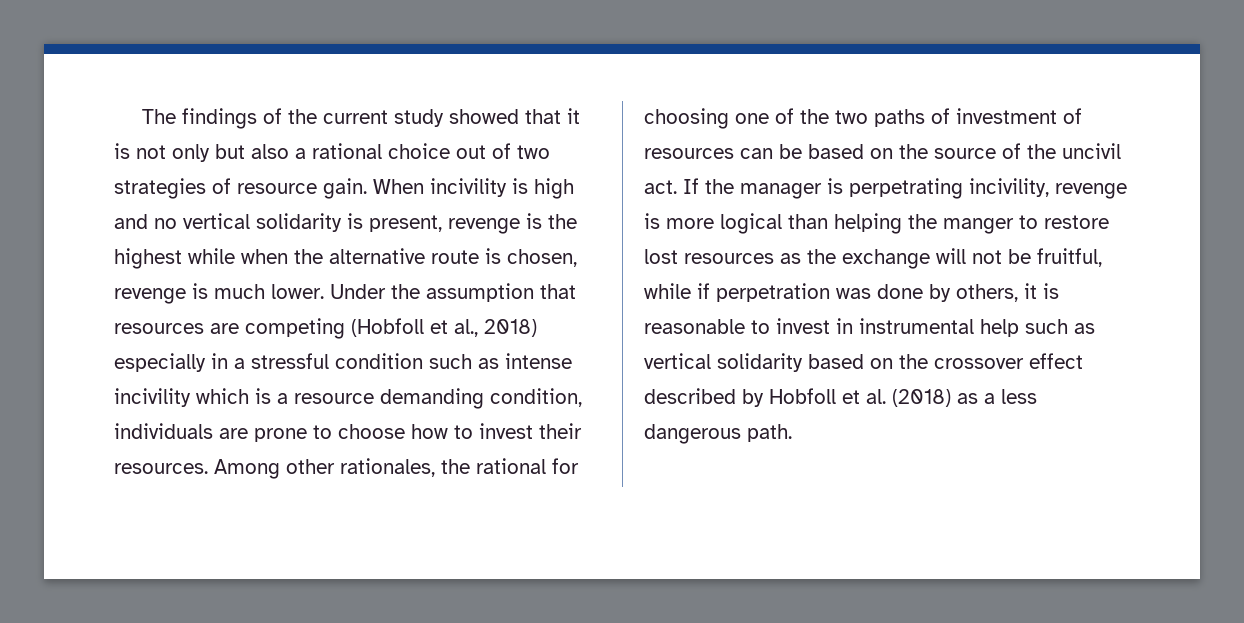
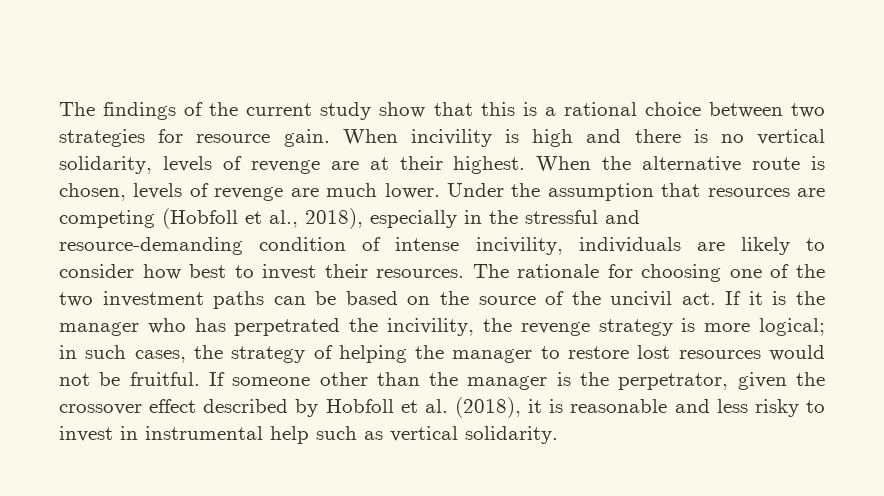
- The findings of the current study showed that it is not only but also a rational choice out of two strategies of resource gain.
+ The findings of the current study show that this is a rational choice between two strategies for resource gain.
- When incivility is high and no vertical solidarity is present, revenge is the highest while when the alternative route is chosen, revenge is much lower.
+ When incivility is high and there is no vertical solidarity, levels of revenge are at their highest. When the alternative route is chosen, levels of revenge are much lower.
- Under the assumption that resources are competing (Hobfoll et al., 2018) especially in a stressful condition such as intense incivility which is a resource demanding condition, individuals are prone to choose how to invest their resources. Among other rationales, the rational for choosing one of the two paths of investment of resources can be based on the source of the uncivil act.
+ Under the assumption that resources are competing (Hobfoll et al., 2018), especially in the stressful and resource-demanding condition of intense incivility, individuals are likely to consider how best to invest their resources. The rationale for choosing one of the two investment paths can be based on the source of the uncivil act.
- If the manager is perpetrating incivility, revenge is more logical than helping the manger to restore lost resources as the exchange will not be fruitful, while if perpetration was done by others, it is reasonable to invest in instrumental help such as vertical solidarity based on the crossover effect described by Hobfoll et al. (2018) as a less dangerous path.
+ If it is the manager who has perpetrated the incivility, the revenge strategy is more logical; in such cases, the strategy of helping the manager to restore lost resources would not be fruitful. If someone other than the manager is the perpetrator, given the crossover effect described by Hobfoll et al. (2018), it is reasonable and less risky to invest in instrumental help such as vertical solidarity.

